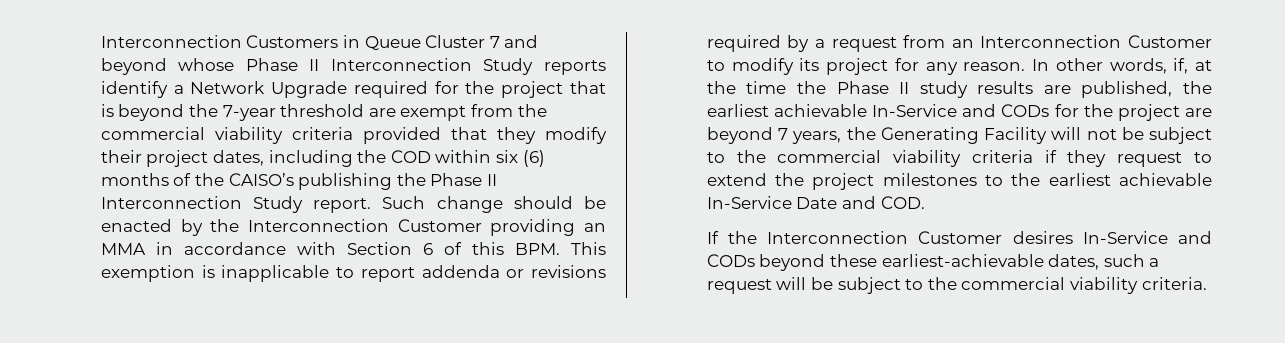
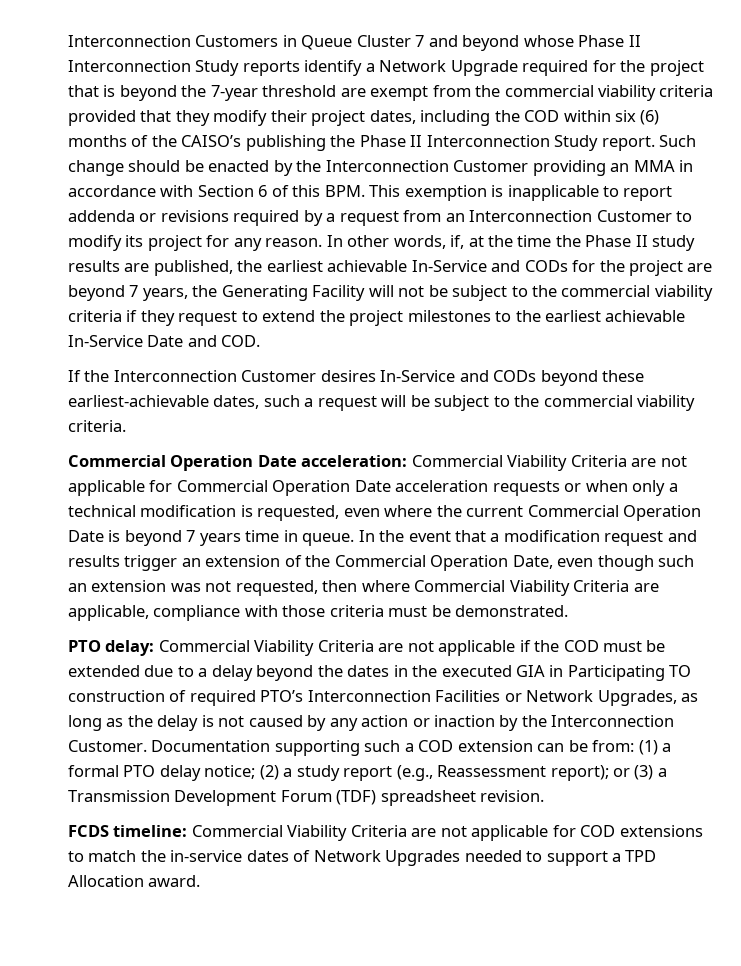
+ Commercial Operation Date acceleration: Commercial Viability Criteria are not applicable for Commercial Operation Date acceleration requests or when only a technical modification is requested, even where the current Commercial Operation Date is beyond 7 years time in queue. In the event that a modification request and results trigger an extension of the Commercial Operation Date, even though such an extension was not requested, then where Commercial Viability Criteria are applicable, compliance with those criteria must be demonstrated.
+ PTO delay: Commercial Viability Criteria are not applicable if the COD must be extended due to a delay beyond the dates in the executed GIA in Participating TO construction of required PTO’s Interconnection Facilities or Network Upgrades, as long as the delay is not caused by any action or inaction by the Interconnection Customer. Documentation supporting such a COD extension can be from: (1) a formal PTO delay notice; (2) a study report (e.g., Reassessment report); or (3) a Transmission Development Forum (TDF) spreadsheet revision.
+ FCDS timeline: Commercial Viability Criteria are not applicable for COD extensions to match the in-service dates of Network Upgrades needed to support a TPD Allocation award.

